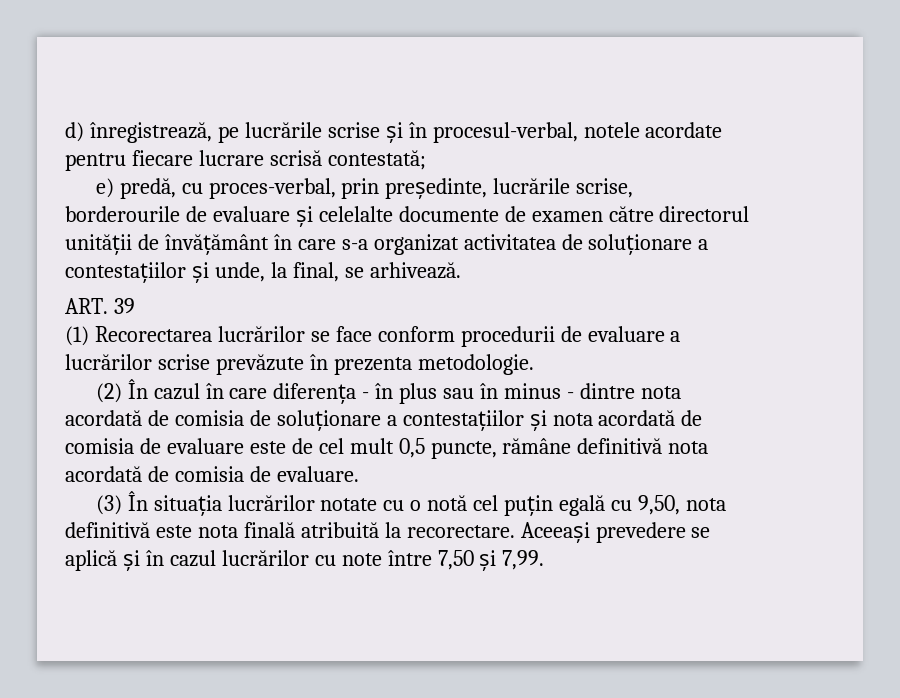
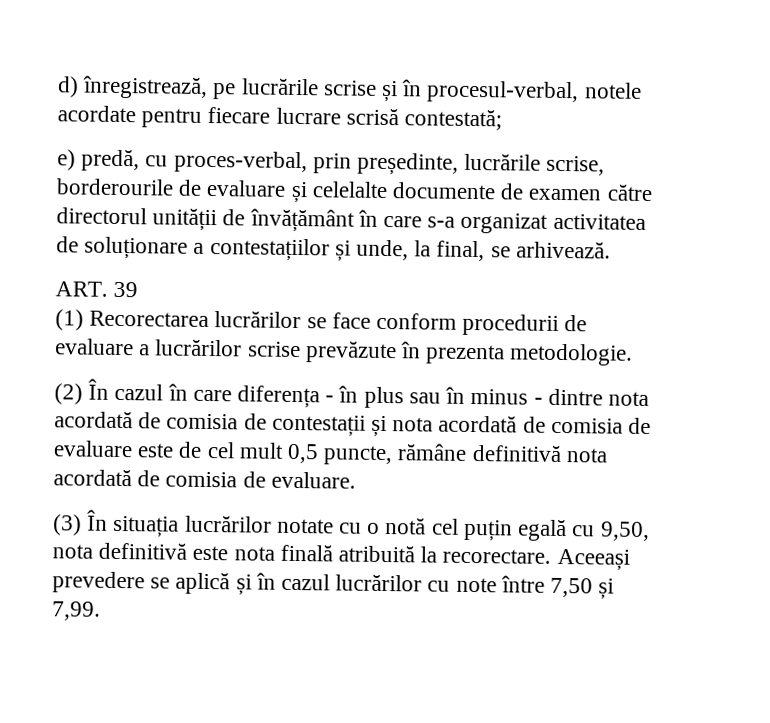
- (2) În cazul în care diferența - în plus sau în minus - dintre nota acordată de comisia de soluționare a contestațiilor și nota acordată de comisia de evaluare este de cel mult 0,5 puncte, rămâne definitivă nota acordată de comisia de evaluare.
+ (2) În cazul în care diferența - în plus sau în minus - dintre nota acordată de comisia de contestații și nota acordată de comisia de evaluare este de cel mult 0,5 puncte, rămâne definitivă nota acordată de comisia de evaluare.

